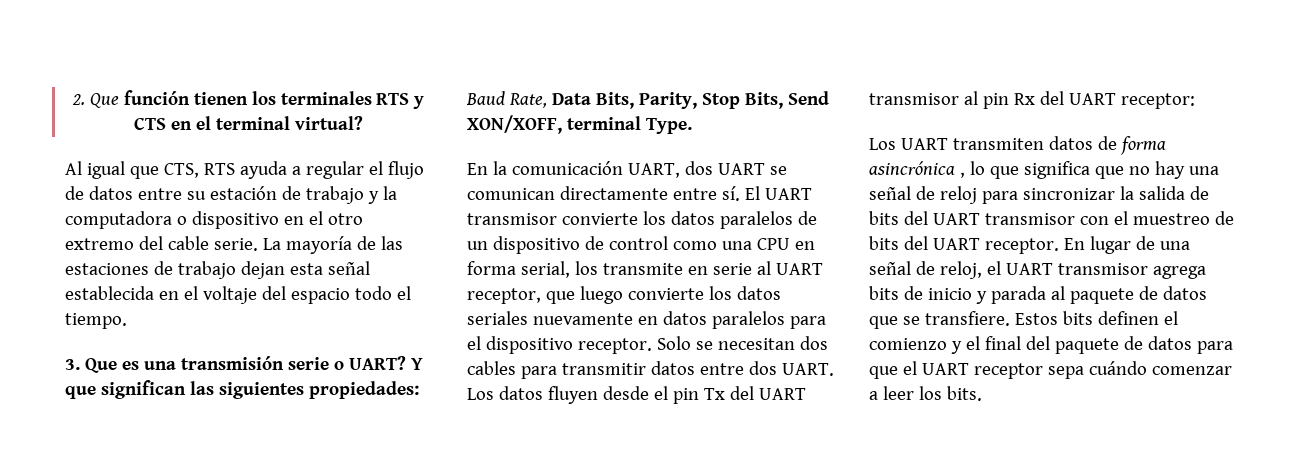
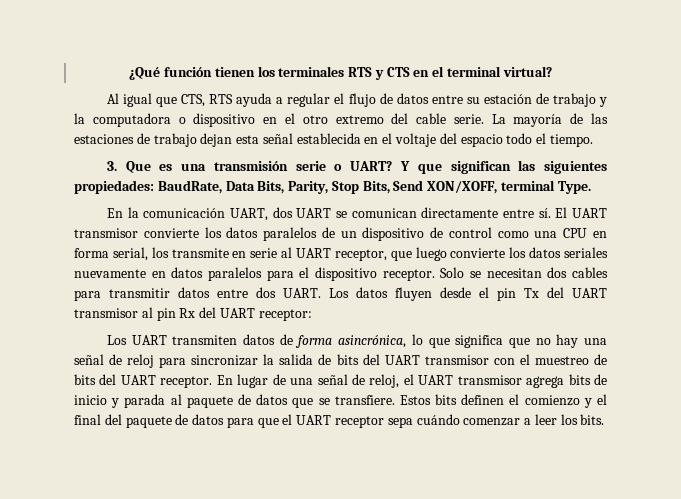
- 2. Que función tienen los terminales RTS y CTS en el terminal virtual?
+ ¿Qué función tienen los terminales RTS y CTS en el terminal virtual?
- Y que significan las siguientes propiedades: Baud Rate, Data Bits, Parity, Stop Bits, Send XON/XOFF, terminal Type.
+ Y que significan las siguientes propiedades: BaudRate, Data Bits, Parity, Stop Bits, Send XON/XOFF, terminal Type.
- Los UART transmiten datos de forma asincrónica , lo que significa que no hay una señal de reloj para sincronizar la salida de bits del UART transmisor con el muestreo de bits del UART receptor.
+ Los UART transmiten datos de forma asincrónica, lo que significa que no hay una señal de reloj para sincronizar la salida de bits del UART transmisor con el muestreo de bits del UART receptor.

